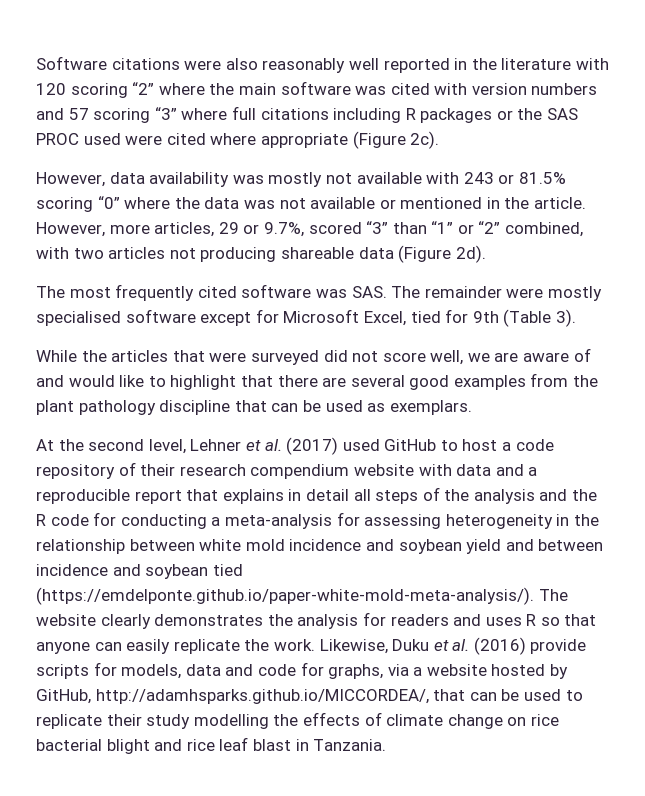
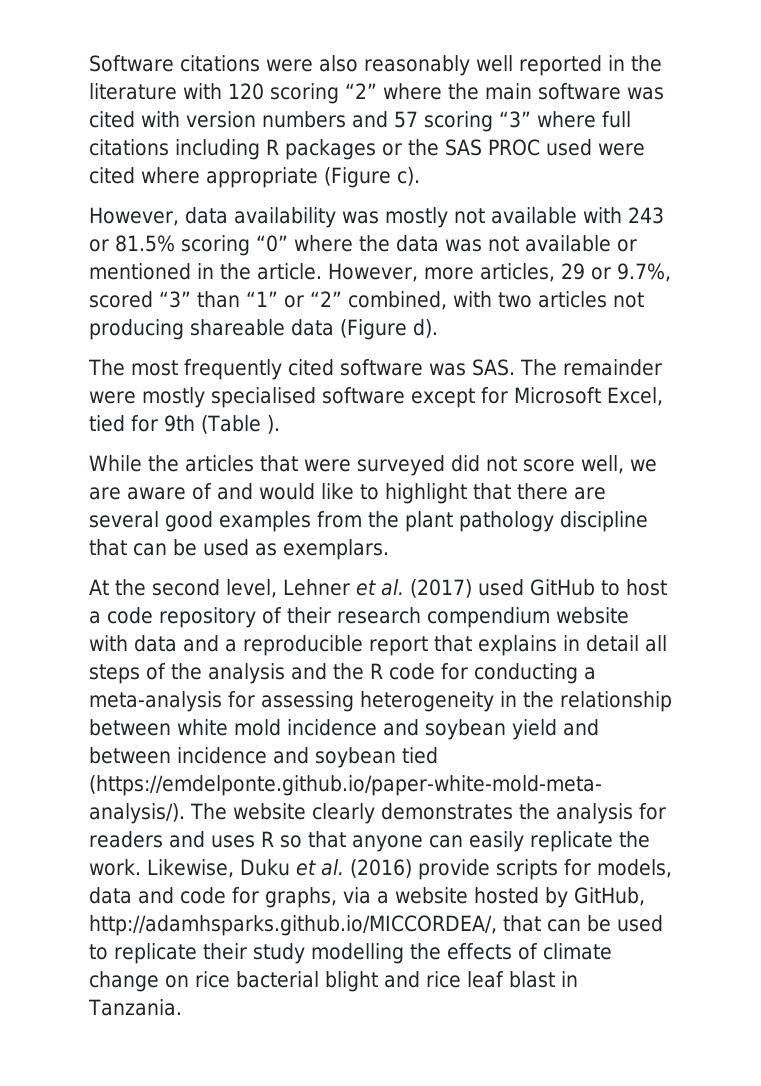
- Software citations were also reasonably well reported in the literature with 120 scoring “2” where the main software was cited with version numbers and 57 scoring “3” where full citations including R packages or the SAS PROC used were cited where appropriate (Figure 2c).
+ Software citations were also reasonably well reported in the literature with 120 scoring “2” where the main software was cited with version numbers and 57 scoring “3” where full citations including R packages or the SAS PROC used were cited where appropriate (Figure c).
- However, more articles, 29 or 9.7%, scored “3” than “1” or “2” combined, with two articles not producing shareable data (Figure 2d).
+ However, more articles, 29 or 9.7%, scored “3” than “1” or “2” combined, with two articles not producing shareable data (Figure d).
- The most frequently cited software was SAS. The remainder were mostly specialised software except for Microsoft Excel, tied for 9th (Table 3).
+ The most frequently cited software was SAS. The remainder were mostly specialised software except for Microsoft Excel, tied for 9th (Table ).

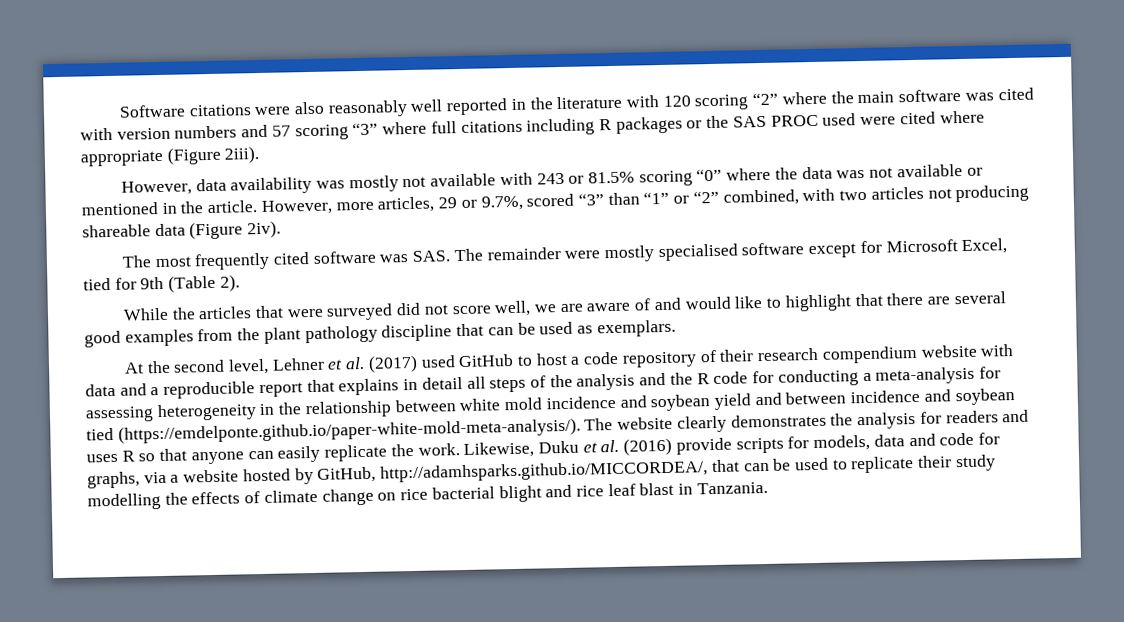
- Software citations were also reasonably well reported in the literature with 120 scoring “2” where the main software was cited with version numbers and 57 scoring “3” where full citations including R packages or the SAS PROC used were cited where appropriate (Figure c).
+ Software citations were also reasonably well reported in the literature with 120 scoring “2” where the main software was cited with version numbers and 57 scoring “3” where full citations including R packages or the SAS PROC used were cited where appropriate (Figure 2iii).
- However, more articles, 29 or 9.7%, scored “3” than “1” or “2” combined, with two articles not producing shareable data (Figure d).
+ However, more articles, 29 or 9.7%, scored “3” than “1” or “2” combined, with two articles not producing shareable data (Figure 2iv).
- The most frequently cited software was SAS. The remainder were mostly specialised software except for Microsoft Excel, tied for 9th (Table ).
+ The most frequently cited software was SAS. The remainder were mostly specialised software except for Microsoft Excel, tied for 9th (Table 2).

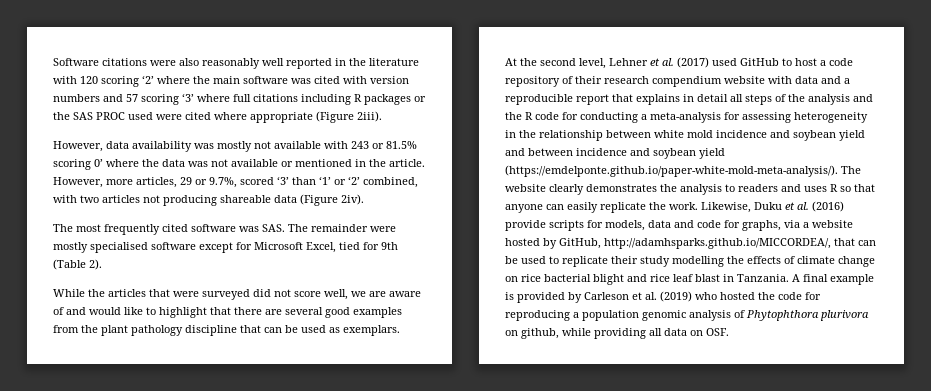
- Software citations were also reasonably well reported in the literature with 120 scoring “2” where the main software was cited with version numbers and 57 scoring “3” where full citations including R packages or the SAS PROC used were cited where appropriate (Figure 2iii).
+ Software citations were also reasonably well reported in the literature with 120 scoring ‘2’ where the main software was cited with version numbers and 57 scoring ‘3’ where full citations including R packages or the SAS PROC used were cited where appropriate (Figure 2iii).
- However, data availability was mostly not available with 243 or 81.5% scoring “0” where the data was not available or mentioned in the article.
+ However, data availability was mostly not available with 243 or 81.5% scoring 0’ where the data was not available or mentioned in the article.
- However, more articles, 29 or 9.7%, scored “3” than “1” or “2” combined, with two articles not producing shareable data (Figure 2iv).
+ However, more articles, 29 or 9.7%, scored ‘3’ than ‘1’ or ‘2’ combined, with two articles not producing shareable data (Figure 2iv).
- At the second level, Lehner et al. (2017) used GitHub to host a code repository of their research compendium website with data and a reproducible report that explains in detail all steps of the analysis and the R code for conducting a meta-analysis for assessing heterogeneity in the relationship between white mold incidence and soybean yield and between incidence and soybean tied (https://emdelponte.github.io/paper-white-mold-meta-analysis/). The website clearly demonstrates the analysis for readers and uses R so that anyone can easily replicate the work.
+ At the second level, Lehner et al. (2017) used GitHub to host a code repository of their research compendium website with data and a reproducible report that explains in detail all steps of the analysis and the R code for conducting a meta-analysis for assessing heterogeneity in the relationship between white mold incidence and soybean yield and between incidence and soybean yield (https://emdelponte.github.io/paper-white-mold-meta-analysis/). The website clearly demonstrates the analysis to readers and uses R so that anyone can easily replicate the work.
+ A final example is provided by Carleson et al. (2019) who hosted the code for reproducing a population genomic analysis of Phytophthora plurivora on github, while providing all data on OSF.

